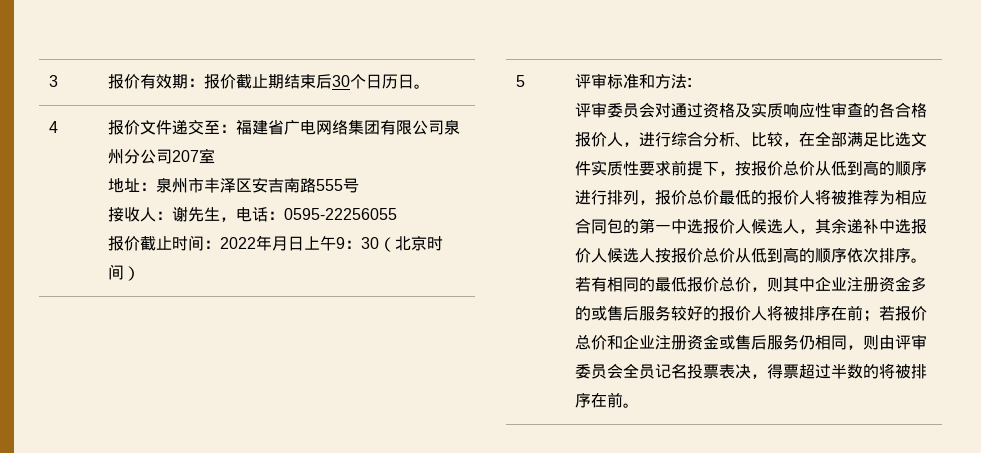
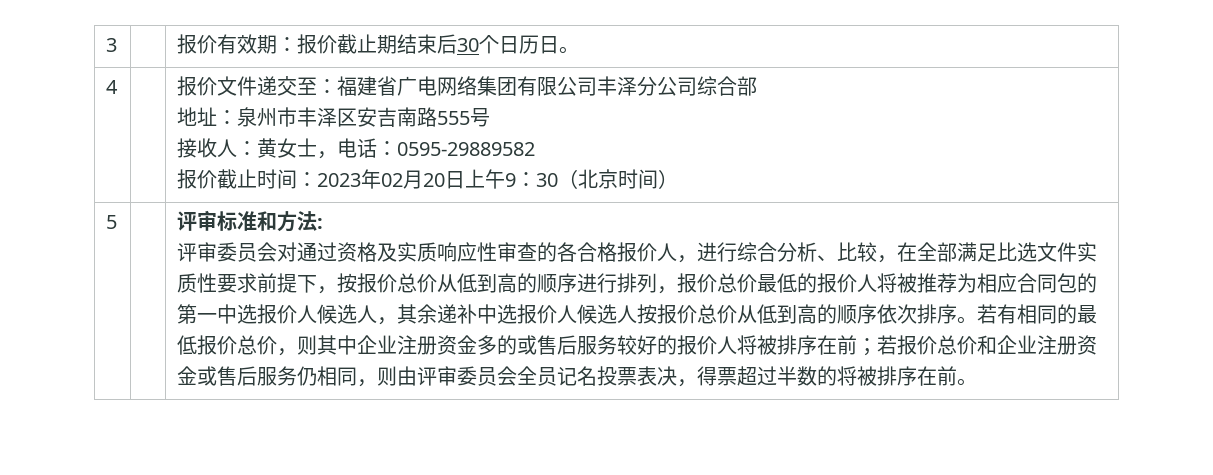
- 报价文件递交至：福建省广电网络集团有限公司泉州分公司207室
+ 报价文件递交至：福建省广电网络集团有限公司丰泽分公司综合部
- 接收人：谢先生，电话：0595-22256055
+ 接收人：黄女士，电话：0595-29889582
- 报价截止时间：2022年月日上午9：30（北京时间）
+ 报价截止时间：2023年02月20日上午9：30（北京时间）

